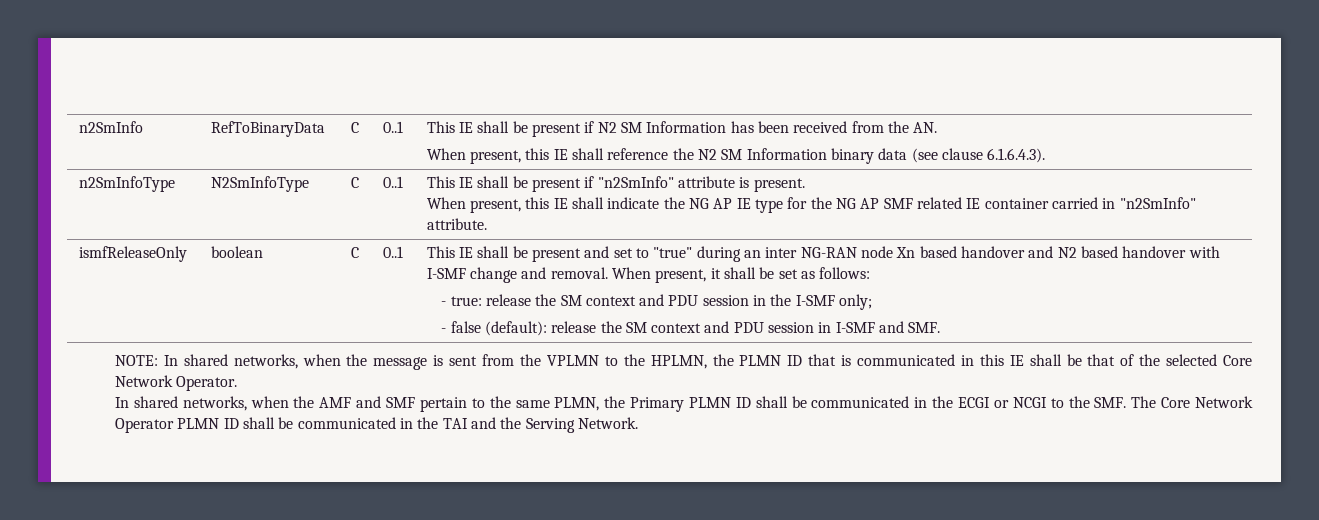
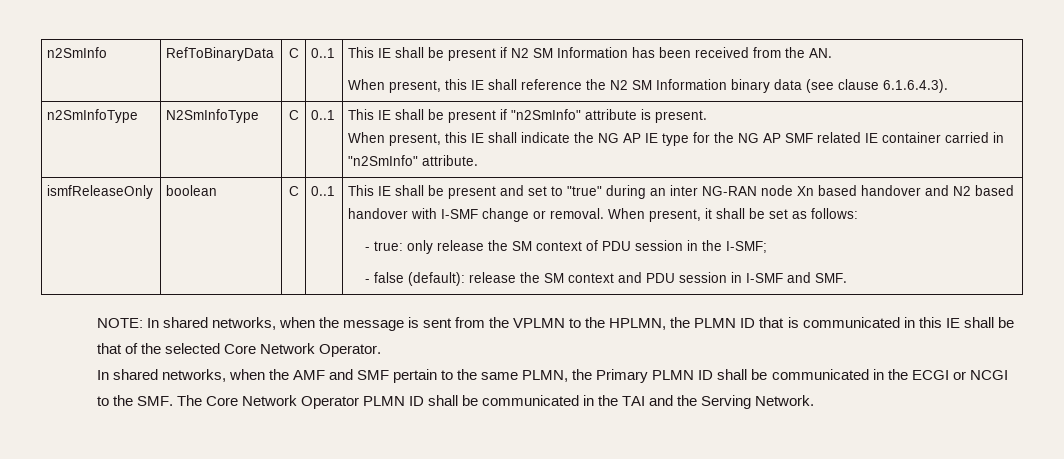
- This IE shall be present and set to "true" during an inter NG-RAN node Xn based handover and N2 based handover with I-SMF change and removal.
+ This IE shall be present and set to "true" during an inter NG-RAN node Xn based handover and N2 based handover with I-SMF change or removal.
- - true: release the SM context and PDU session in the I-SMF only;
+ - true: only release the SM context of PDU session in the I-SMF;

